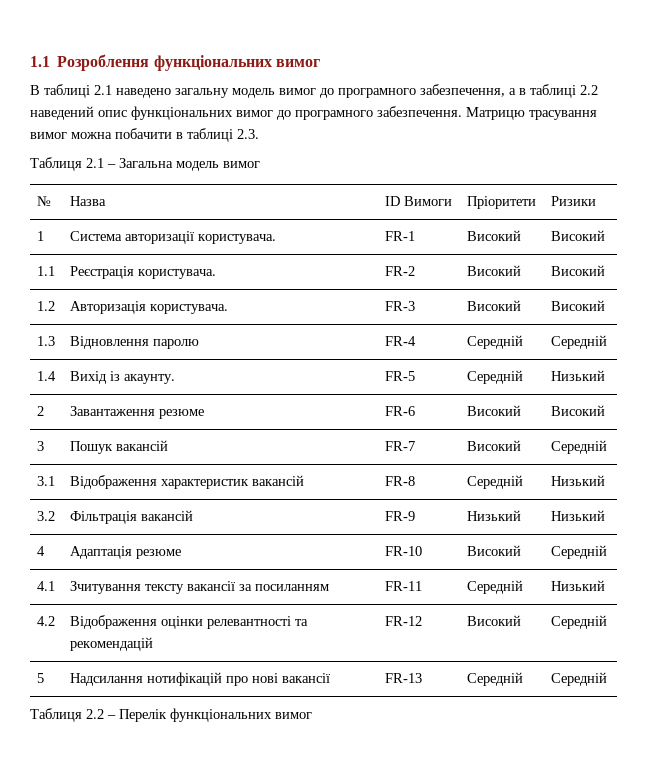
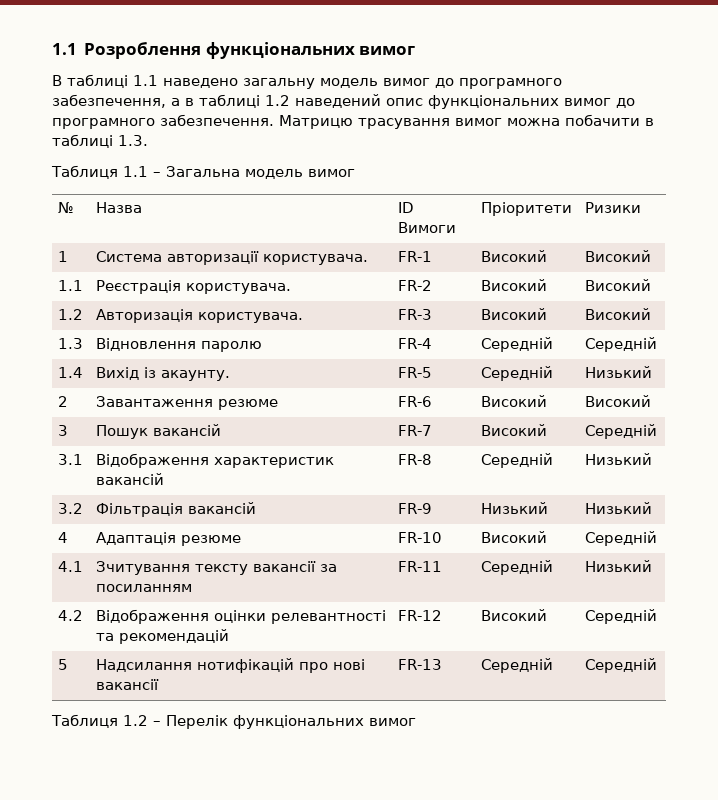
- В таблиці 2.1 наведено загальну модель вимог до програмного забезпечення, а в таблиці 2.2 наведений опис функціональних вимог до програмного забезпечення.
+ В таблиці 1.1 наведено загальну модель вимог до програмного забезпечення, а в таблиці 1.2 наведений опис функціональних вимог до програмного забезпечення.
- Матрицю трасування вимог можна побачити в таблиці 2.3.
- Таблиця 2.1 – Загальна модель вимог
+ Матрицю трасування вимог можна побачити в таблиці 1.3.
+ Таблиця 1.1 – Загальна модель вимог
- Таблиця 2.2 – Перелік функціональних вимог
+ Таблиця 1.2 – Перелік функціональних вимог

